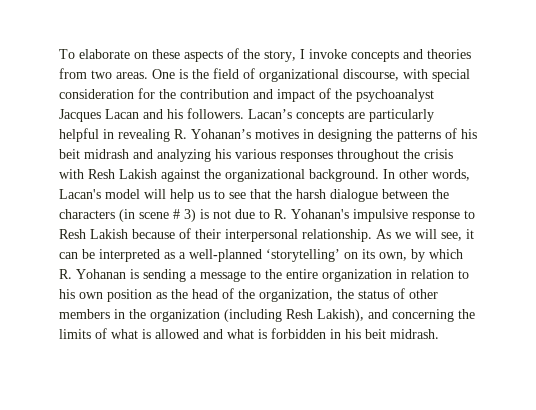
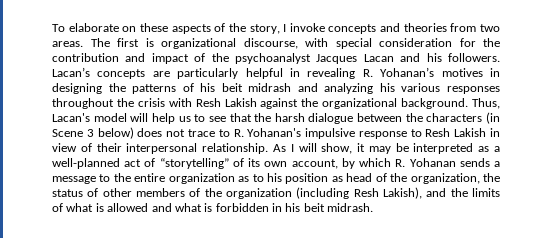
- One is the field of organizational discourse, with special consideration for the contribution and impact of the psychoanalyst Jacques Lacan and his followers.
+ The first is organizational discourse, with special consideration for the contribution and impact of the psychoanalyst Jacques Lacan and his followers.
- In other words, Lacan's model will help us to see that the harsh dialogue between the characters (in scene # 3) is not due to R. Yohanan's impulsive response to Resh Lakish because of their interpersonal relationship.
+ Thus, Lacan's model will help us to see that the harsh dialogue between the characters (in Scene 3 below) does not trace to R. Yohanan's impulsive response to Resh Lakish in view of their interpersonal relationship.
- As we will see, it can be interpreted as a well-planned ‘storytelling’ on its own, by which R. Yohanan is sending a message to the entire organization in relation to his own position as the head of the organization, the status of other members in the organization (including Resh Lakish), and concerning the limits of what is allowed and what is forbidden in his beit midrash.
+ As I will show, it may be interpreted as a well-planned act of “storytelling” of its own account, by which R. Yohanan sends a message to the entire organization as to his position as head of the organization, the status of other members of the organization (including Resh Lakish), and the limits of what is allowed and what is forbidden in his beit midrash.

